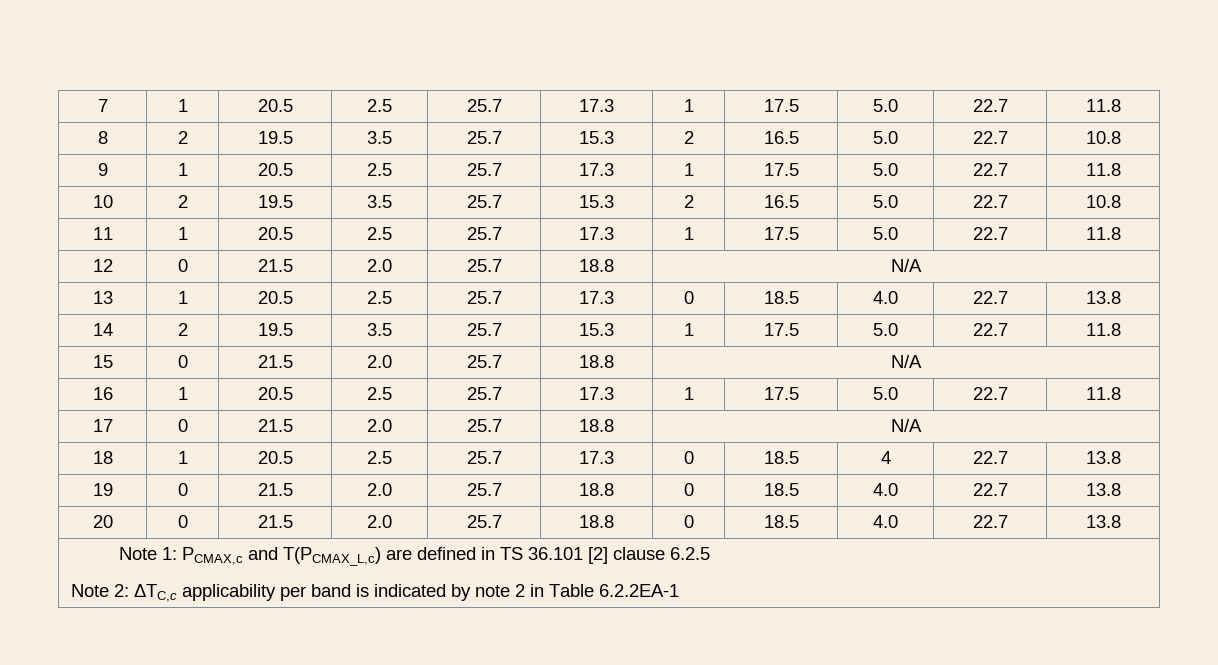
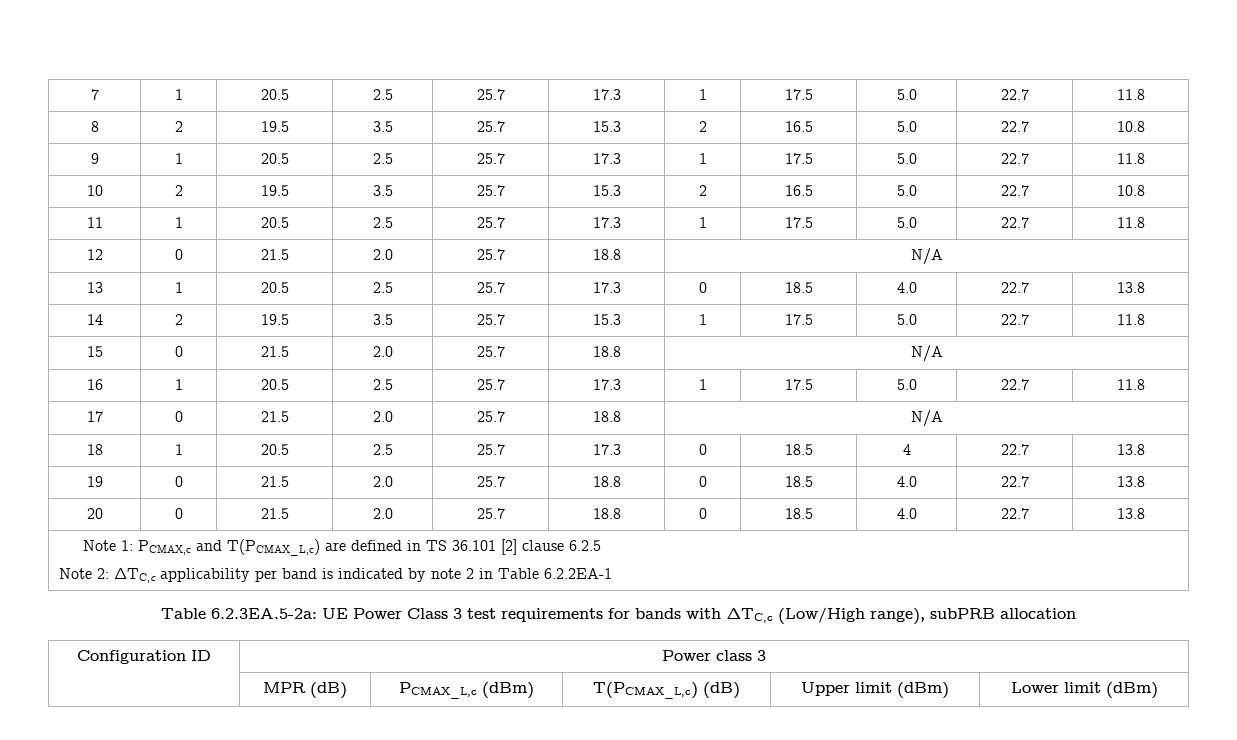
+ Table 6.2.3EA.5-2a: UE Power Class 3 test requirements for bands with ΔTC,c (Low/High range), subPRB allocation
+ Configuration ID | Power class 3
+ | MPR (dB) | PCMAX_L,c (dBm) | T(PCMAX_L,c) (dB) | Upper limit (dBm) | Lower limit (dBm)

